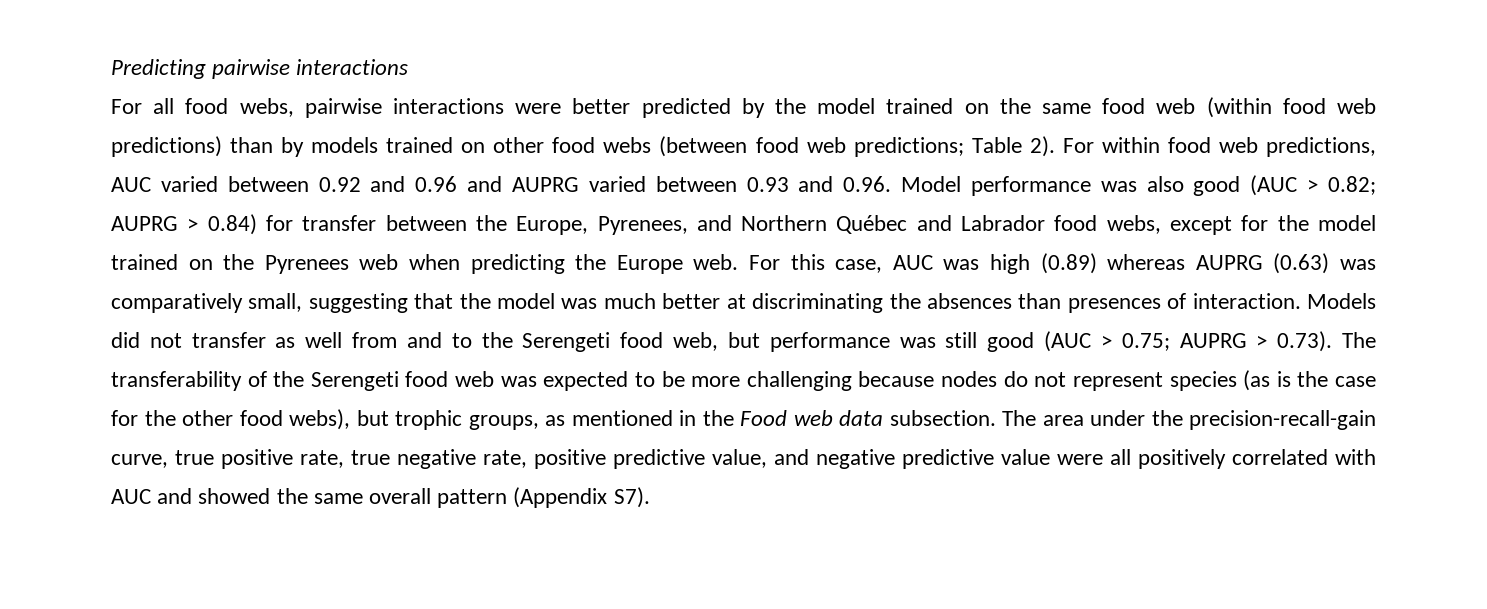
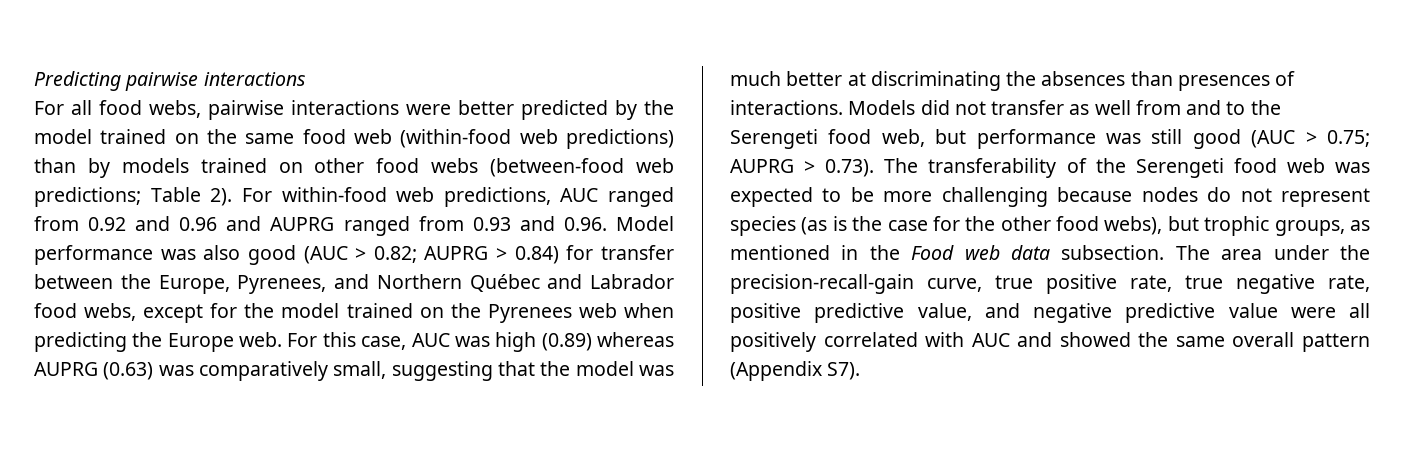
- For all food webs, pairwise interactions were better predicted by the model trained on the same food web (within food web predictions) than by models trained on other food webs (between food web predictions; Table 2).
+ For all food webs, pairwise interactions were better predicted by the model trained on the same food web (within-food web predictions) than by models trained on other food webs (between-food web predictions; Table 2).
- For within food web predictions, AUC varied between 0.92 and 0.96 and AUPRG varied between 0.93 and 0.96. Model performance was also good (AUC > 0.82; AUPRG > 0.84) for transfer between the Europe, Pyrenees, and Northern Québec and Labrador food webs, except for the model trained on the Pyrenees web when predicting the Europe web.
+ For within-food web predictions, AUC ranged from 0.92 and 0.96 and AUPRG ranged from 0.93 and 0.96. Model performance was also good (AUC > 0.82; AUPRG > 0.84) for transfer between the Europe, Pyrenees, and Northern Québec and Labrador food webs, except for the model trained on the Pyrenees web when predicting the Europe web.
- For this case, AUC was high (0.89) whereas AUPRG (0.63) was comparatively small, suggesting that the model was much better at discriminating the absences than presences of interaction.
+ For this case, AUC was high (0.89) whereas AUPRG (0.63) was comparatively small, suggesting that the model was much better at discriminating the absences than presences of interactions.

